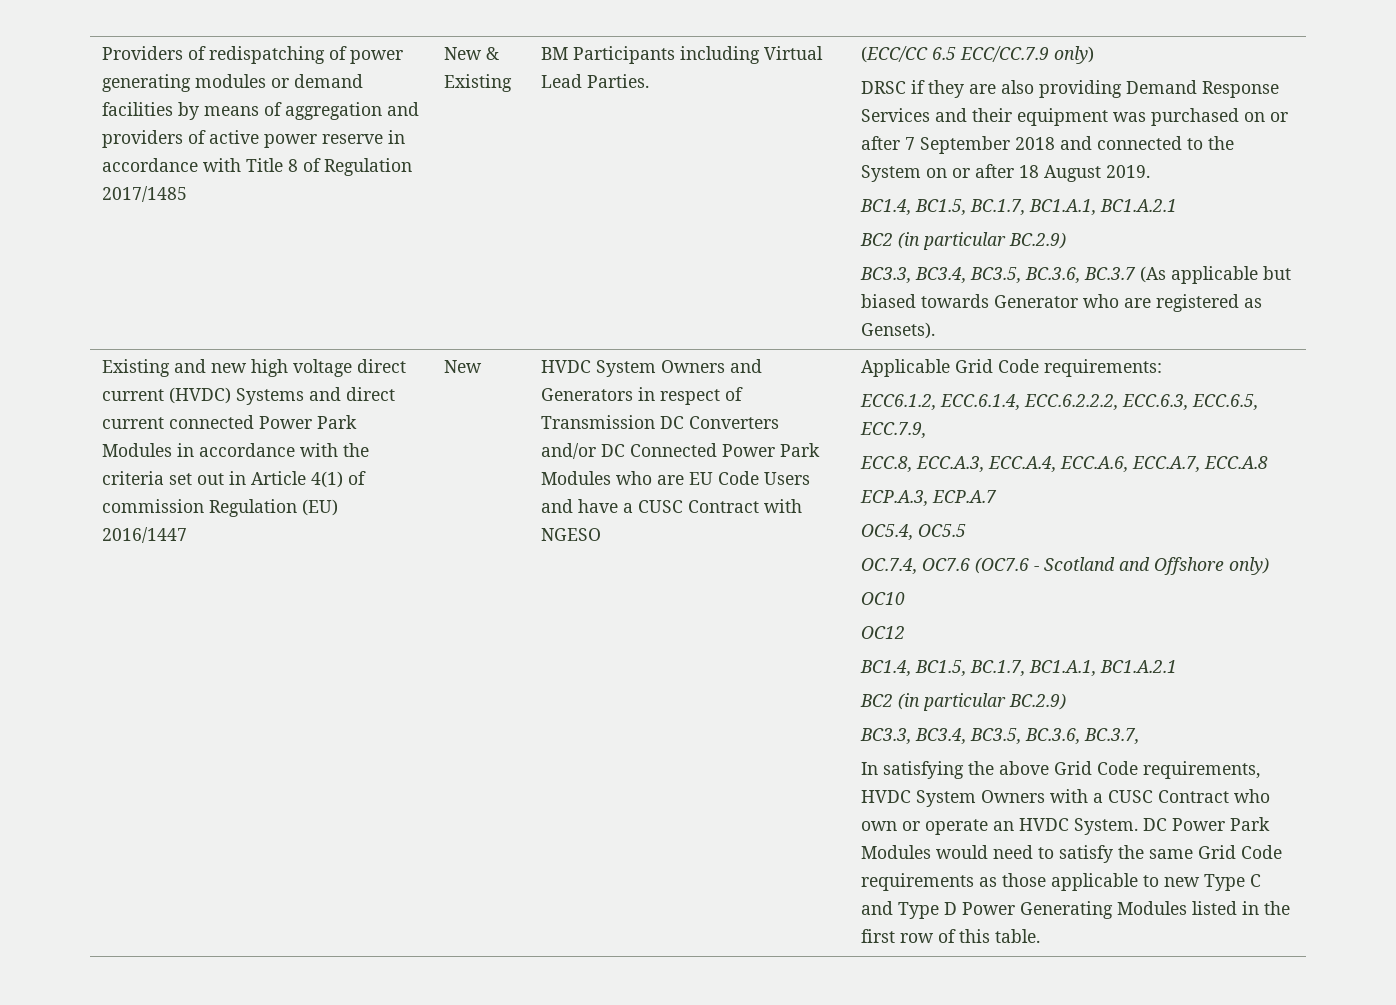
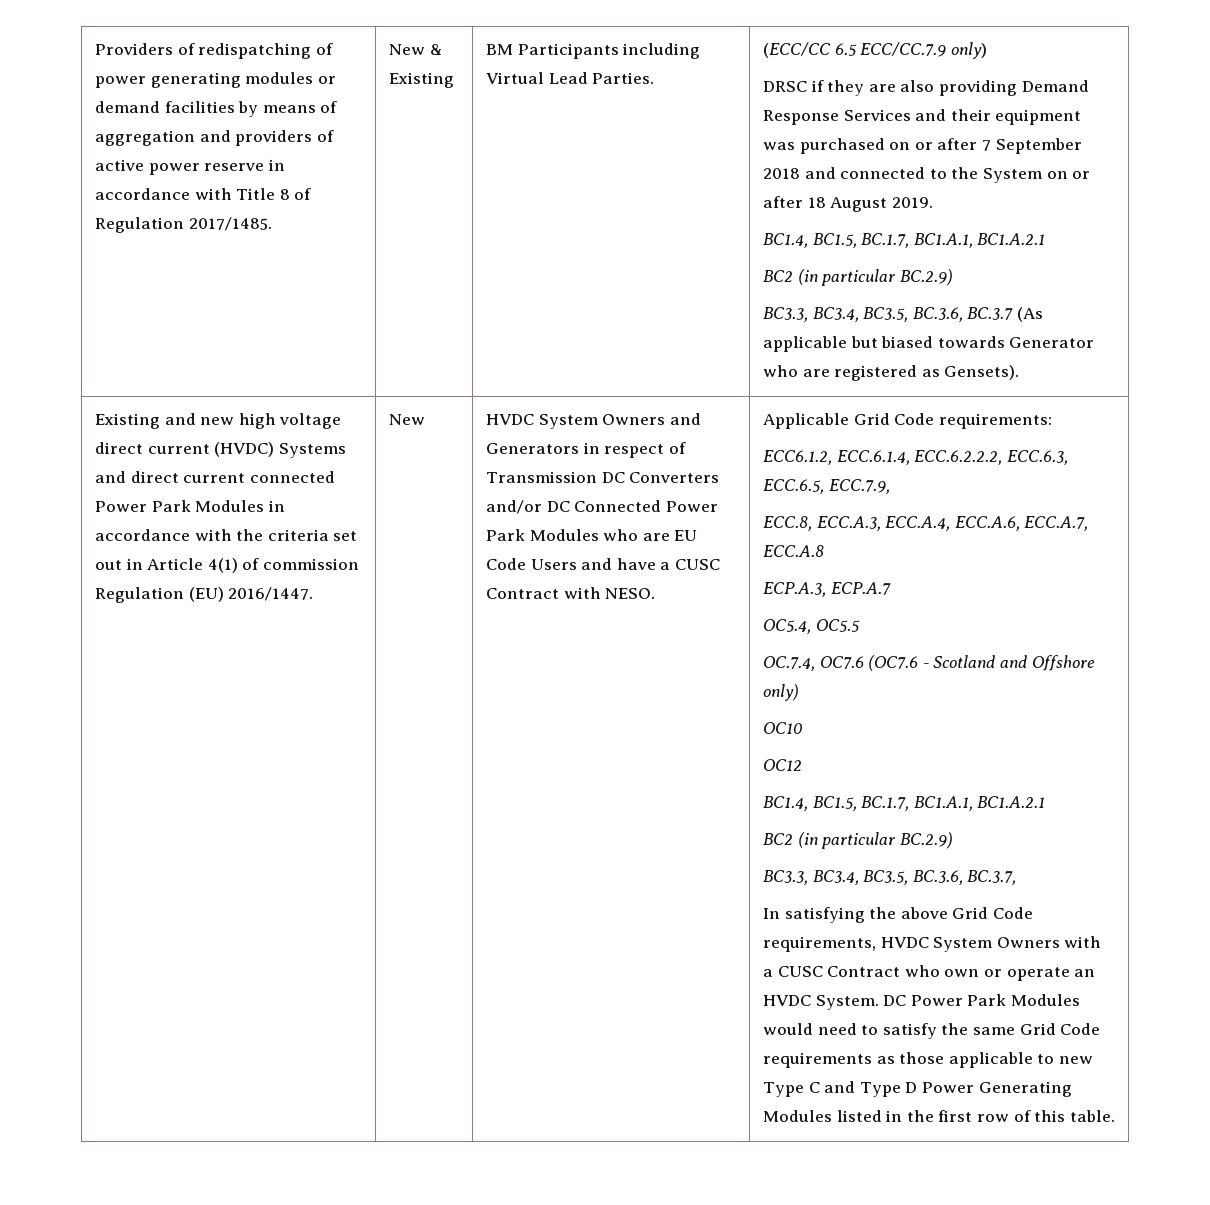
- Providers of redispatching of power generating modules or demand facilities by means of aggregation and providers of active power reserve in accordance with Title 8 of Regulation 2017/1485
+ Providers of redispatching of power generating modules or demand facilities by means of aggregation and providers of active power reserve in accordance with Title 8 of Regulation 2017/1485.
- Existing and new high voltage direct current (HVDC) Systems and direct current connected Power Park Modules in accordance with the criteria set out in Article 4(1) of commission Regulation (EU) 2016/1447
+ Existing and new high voltage direct current (HVDC) Systems and direct current connected Power Park Modules in accordance with the criteria set out in Article 4(1) of commission Regulation (EU) 2016/1447.
- HVDC System Owners and Generators in respect of Transmission DC Converters and/or DC Connected Power Park Modules who are EU Code Users and have a CUSC Contract with NGESO
+ HVDC System Owners and Generators in respect of Transmission DC Converters and/or DC Connected Power Park Modules who are EU Code Users and have a CUSC Contract with NESO.

